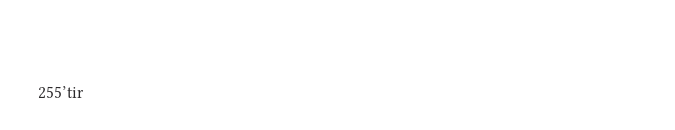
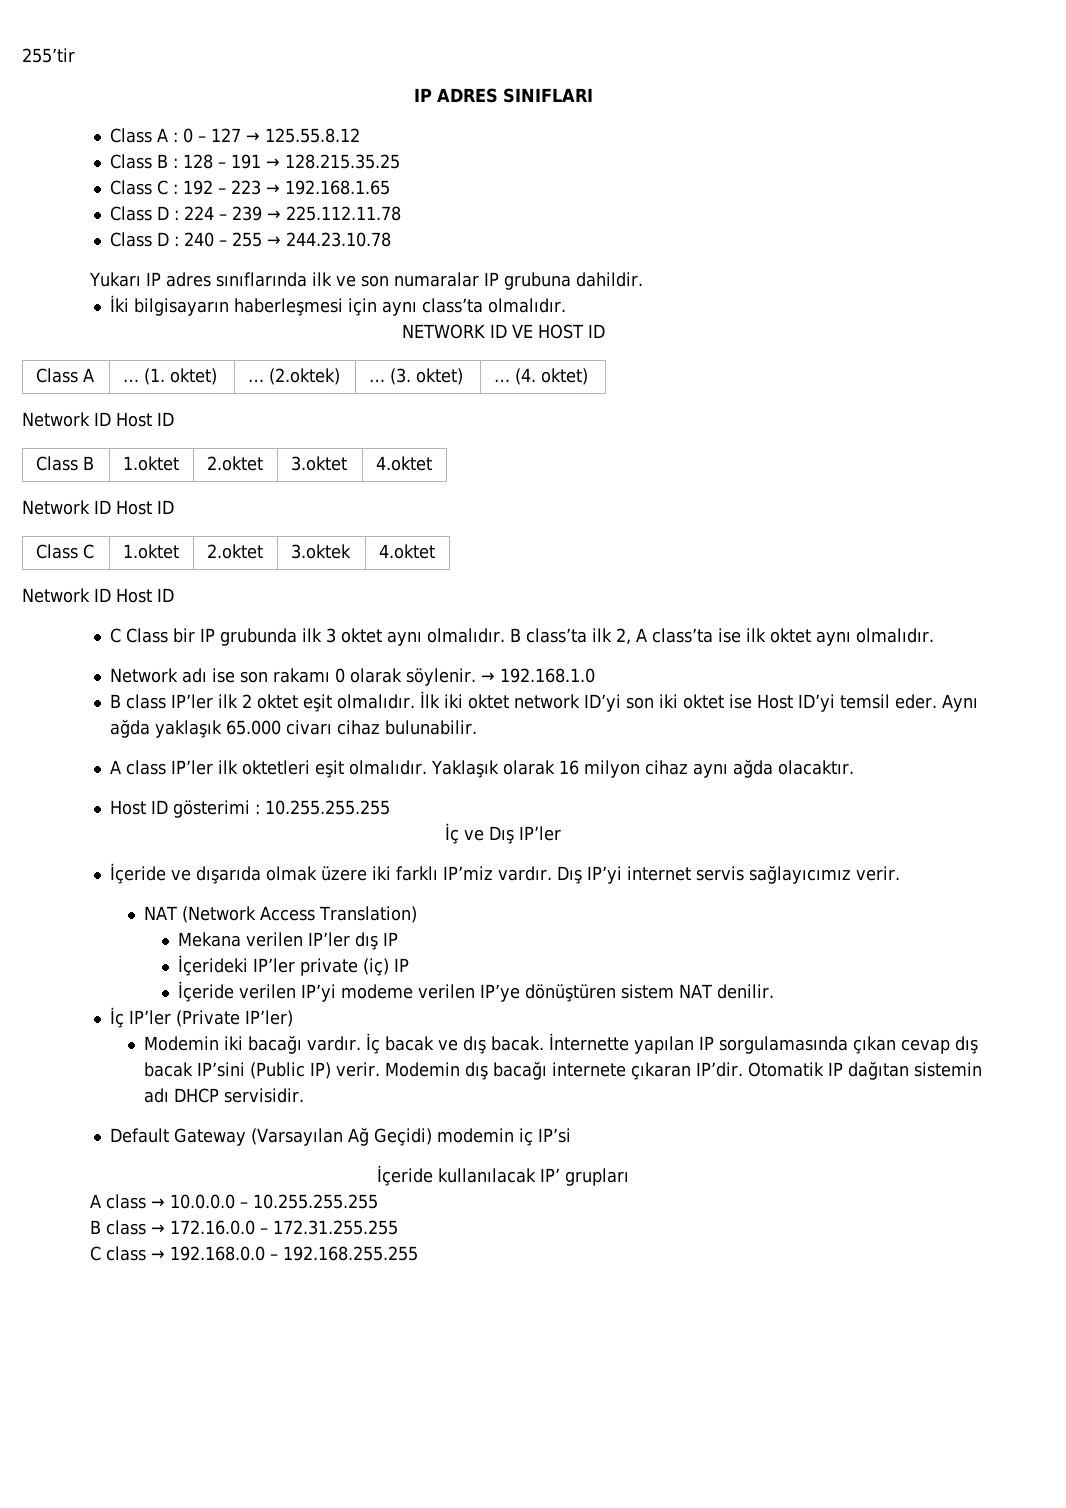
+ IP ADRES SINIFLARI
+ Class A : 0 – 127 → 125.55.8.12
+ Class B : 128 – 191 → 128.215.35.25
+ Class C : 192 – 223 → 192.168.1.65
+ Class D : 224 – 239 → 225.112.11.78
+ Class D : 240 – 255 → 244.23.10.78
+ Yukarı IP adres sınıflarında ilk ve son numaralar IP grubuna dahildir.
+ İki bilgisayarın haberleşmesi için aynı class’ta olmalıdır.
+ NETWORK ID VE HOST ID
+ Class A | … (1. oktet) | … (2.oktek) | … (3. oktet) | … (4. oktet)
+ Network ID Host ID
+ Class B | 1.oktet | 2.oktet | 3.oktet | 4.oktet
+ Network ID Host ID
+ Class C | 1.oktet | 2.oktet | 3.oktek | 4.oktet
+ Network ID Host ID
+ C Class bir IP grubunda ilk 3 oktet aynı olmalıdır. B class’ta ilk 2, A class’ta ise ilk oktet aynı olmalıdır.
+ Network adı ise son rakamı 0 olarak söylenir. → 192.168.1.0
+ B class IP’ler ilk 2 oktet eşit olmalıdır. İlk iki oktet network ID’yi son iki oktet ise Host ID’yi temsil eder. Aynı ağda yaklaşık 65.000 civarı cihaz bulunabilir.
+ A class IP’ler ilk oktetleri eşit olmalıdır. Yaklaşık olarak 16 milyon cihaz aynı ağda olacaktır.
+ Host ID gösterimi : 10.255.255.255
+ İç ve Dış IP’ler
+ İçeride ve dışarıda olmak üzere iki farklı IP’miz vardır. Dış IP’yi internet servis sağlayıcımız verir.
+ NAT (Network Access Translation)
+ Mekana verilen IP’ler dış IP
+ İçerideki IP’ler private (iç) IP
+ İçeride verilen IP’yi modeme verilen IP’ye dönüştüren sistem NAT denilir.
+ İç IP’ler (Private IP’ler)
+ Modemin iki bacağı vardır. İç bacak ve dış bacak. İnternette yapılan IP sorgulamasında çıkan cevap dış bacak IP’sini (Public IP) verir. Modemin dış bacağı internete çıkaran IP’dir. Otomatik IP dağıtan sistemin adı DHCP servisidir.
+ Default Gateway (Varsayılan Ağ Geçidi) modemin iç IP’si
+ İçeride kullanılacak IP’ grupları
+ A class → 10.0.0.0 – 10.255.255.255
+ B class → 172.16.0.0 – 172.31.255.255
+ C class → 192.168.0.0 – 192.168.255.255

